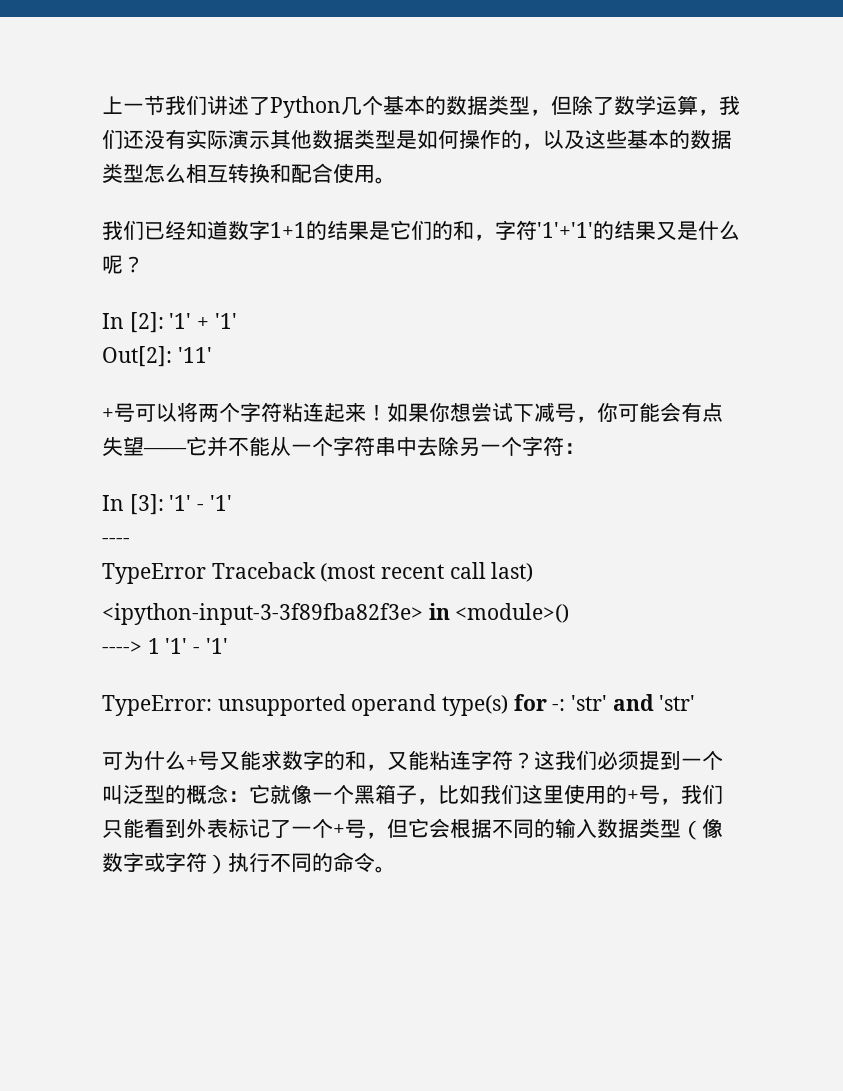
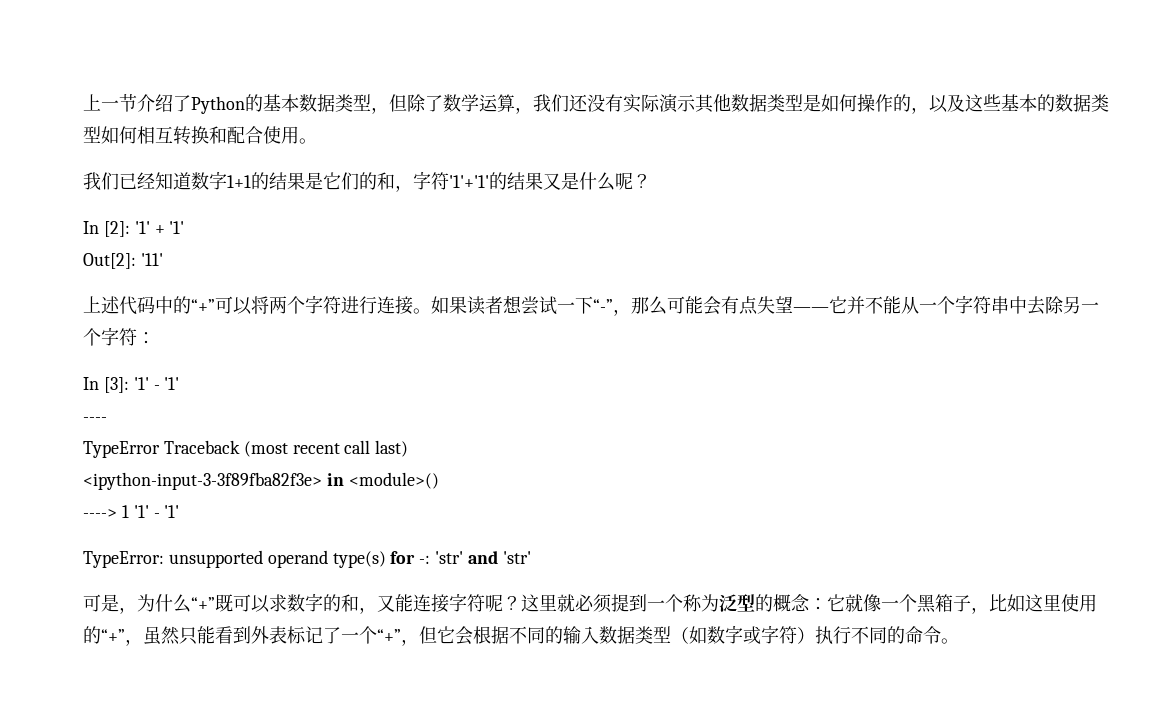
- 上一节我们讲述了Python几个基本的数据类型，但除了数学运算，我们还没有实际演示其他数据类型是如何操作的，以及这些基本的数据类型怎么相互转换和配合使用。
+ 上一节介绍了Python的基本数据类型，但除了数学运算，我们还没有实际演示其他数据类型是如何操作的，以及这些基本的数据类型如何相互转换和配合使用。
- +号可以将两个字符粘连起来！如果你想尝试下减号，你可能会有点失望——它并不能从一个字符串中去除另一个字符：
+ 上述代码中的“+”可以将两个字符进行连接。如果读者想尝试一下“-”，那么可能会有点失望——它并不能从一个字符串中去除另一个字符：
- 可为什么+号又能求数字的和，又能粘连字符？这我们必须提到一个叫泛型的概念：它就像一个黑箱子，比如我们这里使用的+号，我们只能看到外表标记了一个+号，但它会根据不同的输入数据类型（像数字或字符）执行不同的命令。
+ 可是，为什么“+”既可以求数字的和，又能连接字符呢？这里就必须提到一个称为泛型的概念：它就像一个黑箱子，比如这里使用的“+”，虽然只能看到外表标记了一个“+”，但它会根据不同的输入数据类型（如数字或字符）执行不同的命令。

